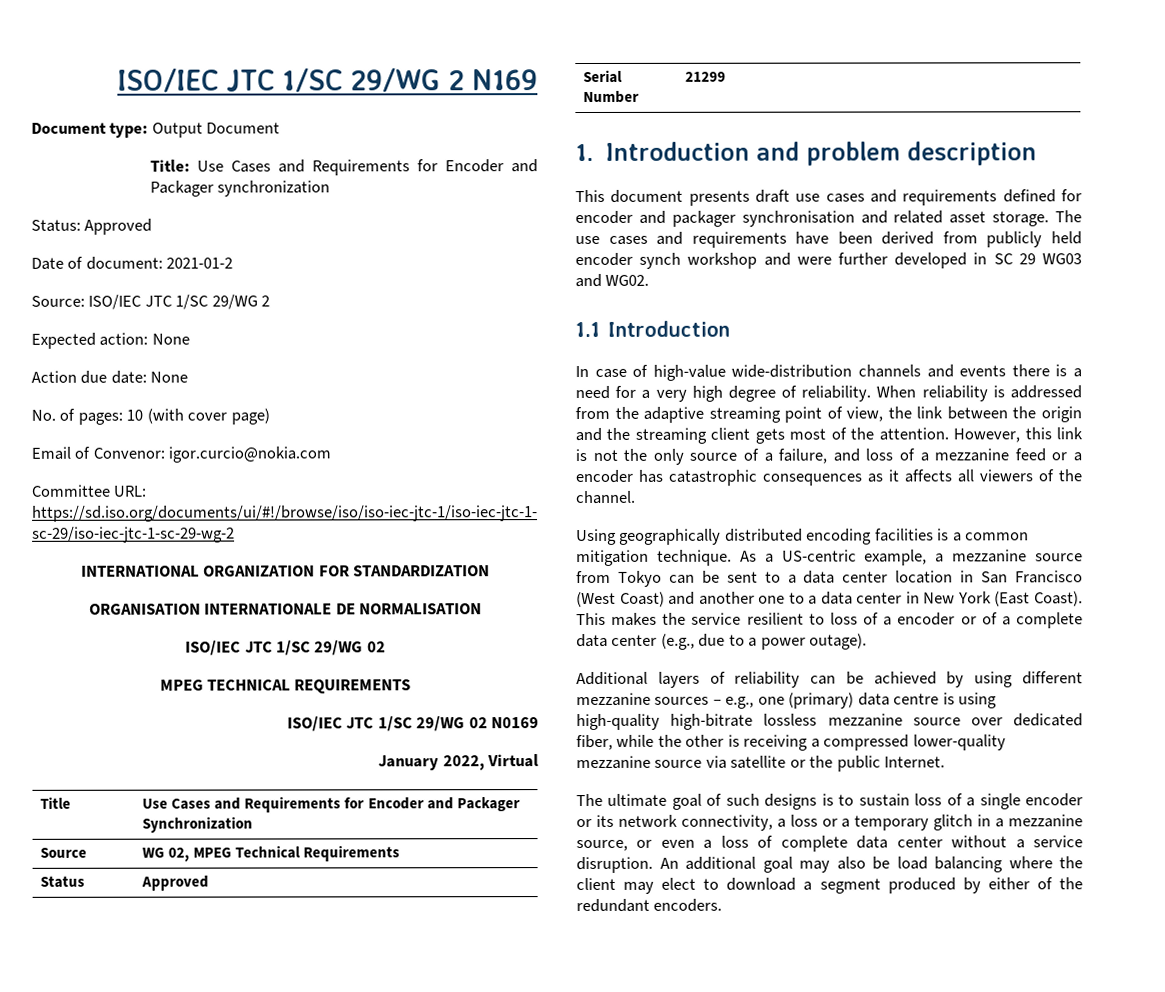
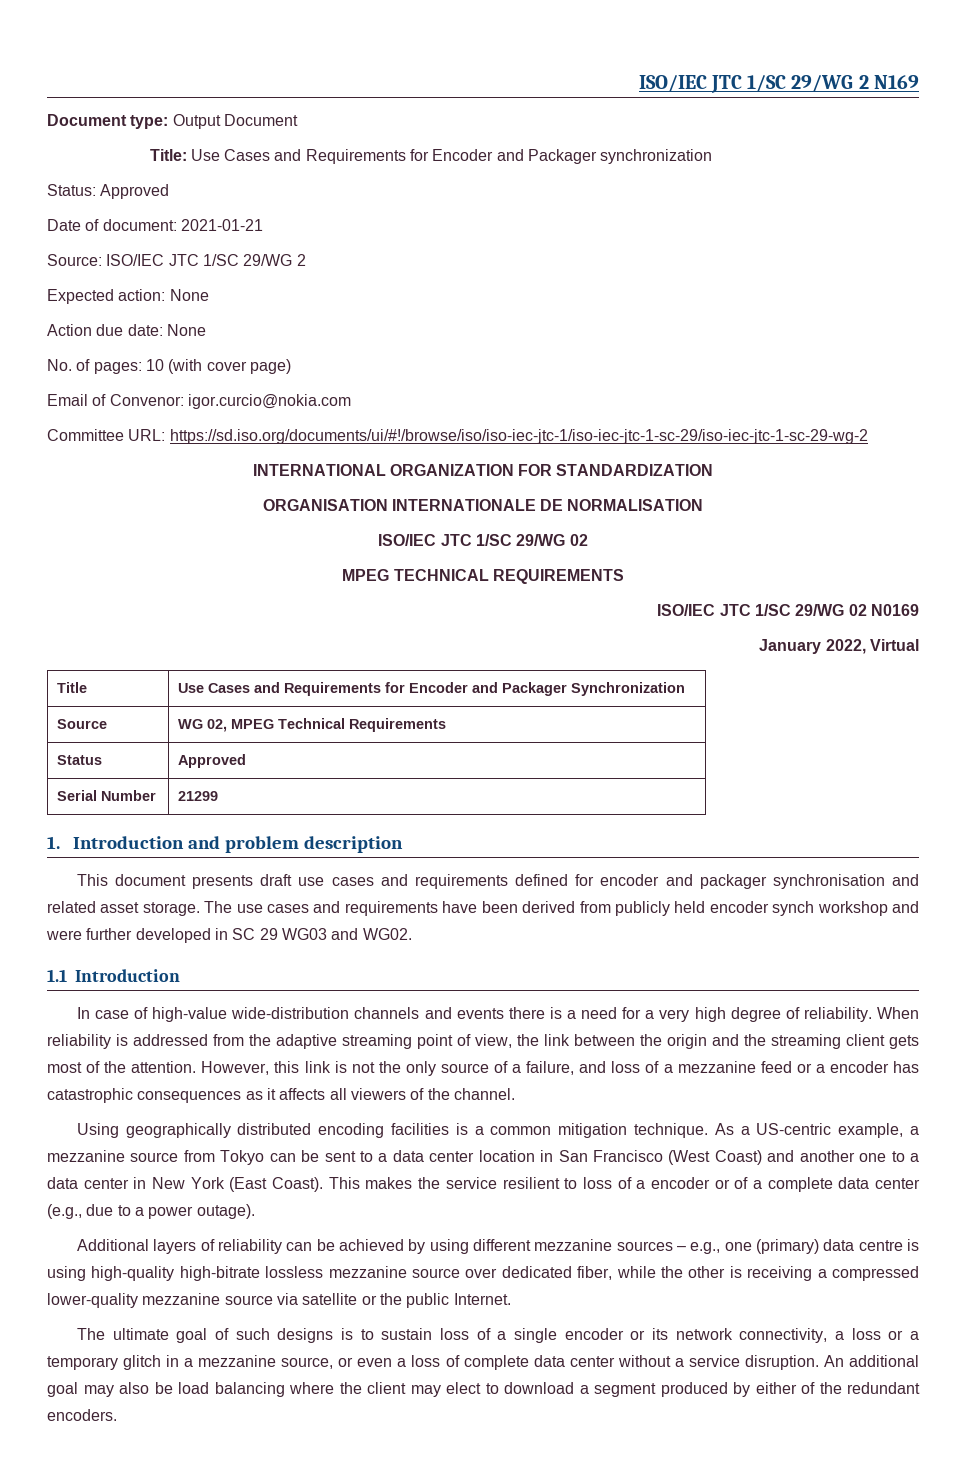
- Date of document: 2021-01-2
+ Date of document: 2021-01-21

